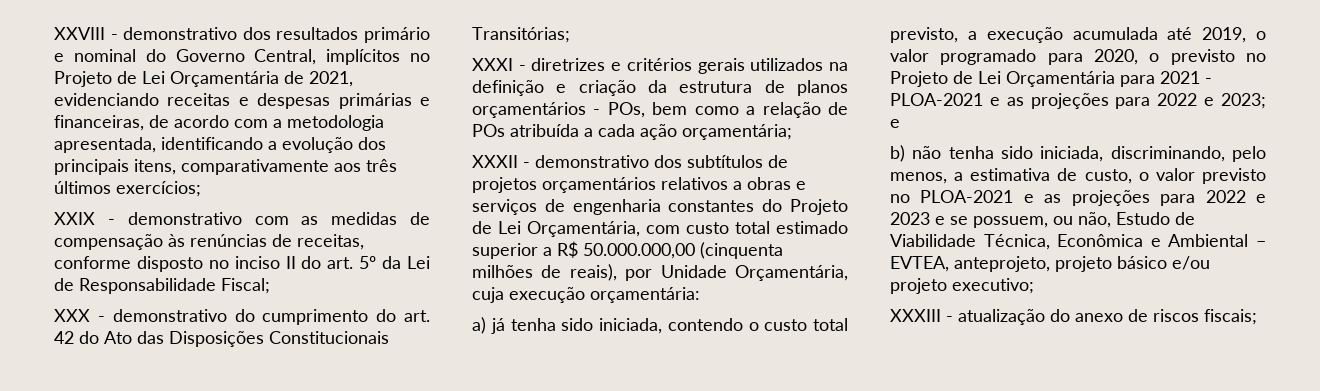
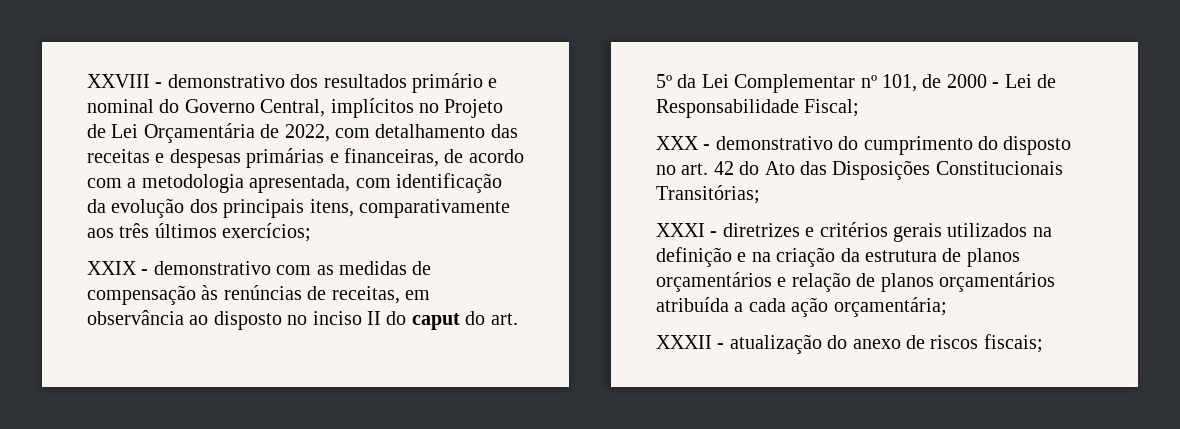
- XXVIII - demonstrativo dos resultados primário e nominal do Governo Central, implícitos no Projeto de Lei Orçamentária de 2021, evidenciando receitas e despesas primárias e financeiras, de acordo com a metodologia apresentada, identificando a evolução dos principais itens, comparativamente aos três últimos exercícios;
+ XXVIII - demonstrativo dos resultados primário e nominal do Governo Central, implícitos no Projeto de Lei Orçamentária de 2022, com detalhamento das receitas e despesas primárias e financeiras, de acordo com a metodologia apresentada, com identificação da evolução dos principais itens, comparativamente aos três últimos exercícios;
- XXIX - demonstrativo com as medidas de compensação às renúncias de receitas, conforme disposto no inciso II do art. 5º da Lei de Responsabilidade Fiscal;
+ XXIX - demonstrativo com as medidas de compensação às renúncias de receitas, em observância ao disposto no inciso II do caput do art. 5º da Lei Complementar nº 101, de 2000 - Lei de Responsabilidade Fiscal;
- XXX - demonstrativo do cumprimento do art. 42 do Ato das Disposições Constitucionais Transitórias;
+ XXX - demonstrativo do cumprimento do disposto no art. 42 do Ato das Disposições Constitucionais Transitórias;
- XXXI - diretrizes e critérios gerais utilizados na definição e criação da estrutura de planos orçamentários - POs, bem como a relação de POs atribuída a cada ação orçamentária;
+ XXXI - diretrizes e critérios gerais utilizados na definição e na criação da estrutura de planos orçamentários e relação de planos orçamentários atribuída a cada ação orçamentária;
- XXXII - demonstrativo dos subtítulos de projetos orçamentários relativos a obras e serviços de engenharia constantes do Projeto de Lei Orçamentária, com custo total estimado superior a R$ 50.000.000,00 (cinquenta milhões de reais), por Unidade Orçamentária, cuja execução orçamentária:
- a) já tenha sido iniciada, contendo o custo total previsto, a execução acumulada até 2019, o valor programado para 2020, o previsto no Projeto de Lei Orçamentária para 2021 - PLOA-2021 e as projeções para 2022 e 2023; e
- b) não tenha sido iniciada, discriminando, pelo menos, a estimativa de custo, o valor previsto no PLOA-2021 e as projeções para 2022 e 2023 e se possuem, ou não, Estudo de Viabilidade Técnica, Econômica e Ambiental – EVTEA, anteprojeto, projeto básico e/ou projeto executivo;
- XXXIII - atualização do anexo de riscos fiscais;
+ XXXII - atualização do anexo de riscos fiscais;

